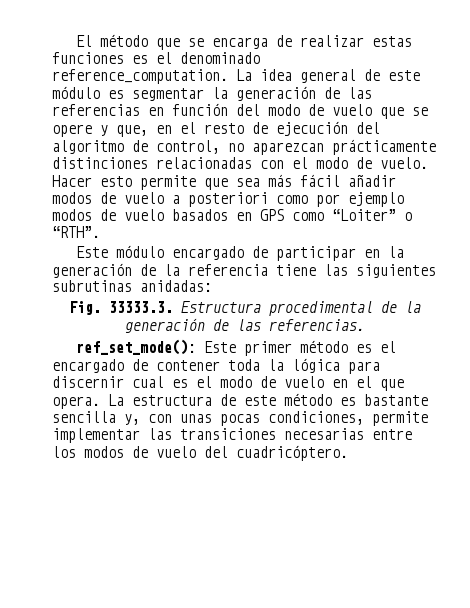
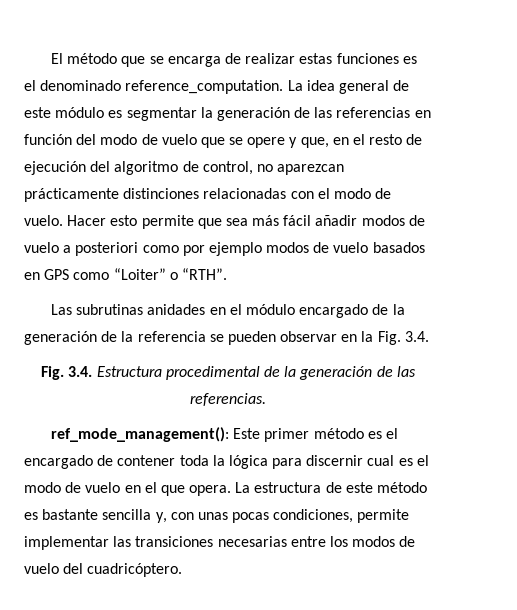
- Este módulo encargado de participar en la generación de la referencia tiene las siguientes subrutinas anidadas:
- Fig. 33333.3. Estructura procedimental de la generación de las referencias.
+ Las subrutinas anidades en el módulo encargado de la generación de la referencia se pueden observar en la Fig. 3.4.
+ Fig. 3.4. Estructura procedimental de la generación de las referencias.
- ref_set_mode(): Este primer método es el encargado de contener toda la lógica para discernir cual es el modo de vuelo en el que opera.
+ ref_mode_management(): Este primer método es el encargado de contener toda la lógica para discernir cual es el modo de vuelo en el que opera.

